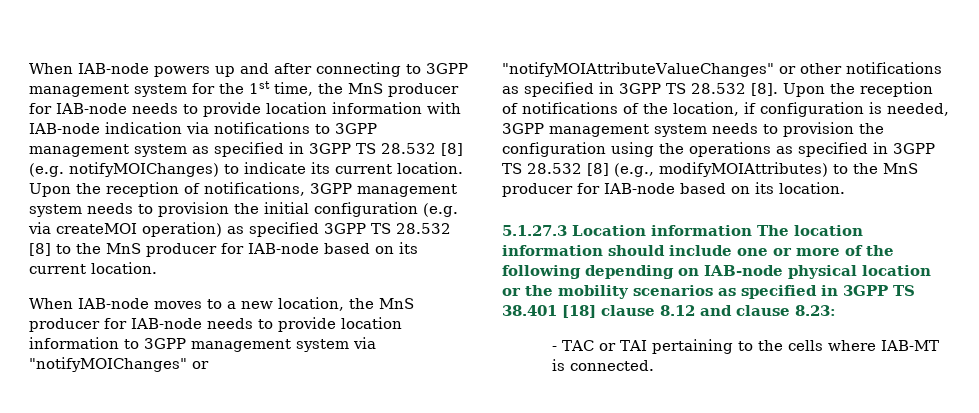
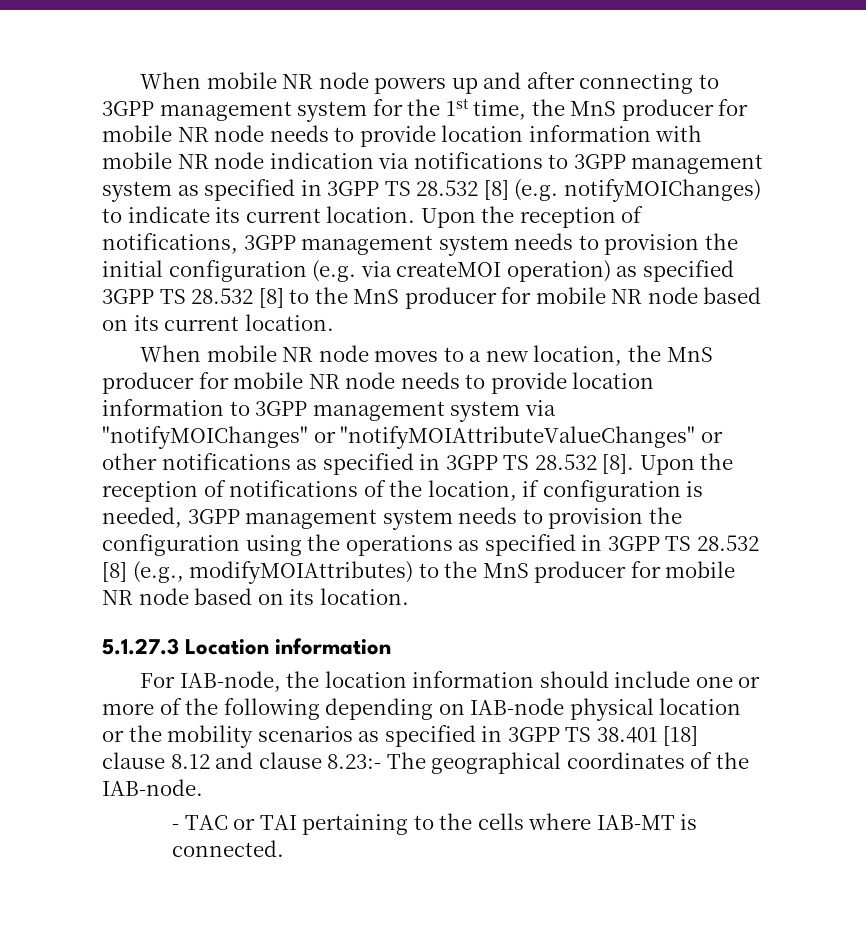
- When IAB-node powers up and after connecting to 3GPP management system for the 1st time, the MnS producer for IAB-node needs to provide location information with IAB-node indication via notifications to 3GPP management system as specified in 3GPP TS 28.532 [8] (e.g. notifyMOIChanges) to indicate its current location.
+ When mobile NR node powers up and after connecting to 3GPP management system for the 1st time, the MnS producer for mobile NR node needs to provide location information with mobile NR node indication via notifications to 3GPP management system as specified in 3GPP TS 28.532 [8] (e.g. notifyMOIChanges) to indicate its current location.
- Upon the reception of notifications, 3GPP management system needs to provision the initial configuration (e.g. via createMOI operation) as specified 3GPP TS 28.532 [8] to the MnS producer for IAB-node based on its current location.
+ Upon the reception of notifications, 3GPP management system needs to provision the initial configuration (e.g. via createMOI operation) as specified 3GPP TS 28.532 [8] to the MnS producer for mobile NR node based on its current location.
- When IAB-node moves to a new location, the MnS producer for IAB-node needs to provide location information to 3GPP management system via "notifyMOIChanges" or "notifyMOIAttributeValueChanges" or other notifications as specified in 3GPP TS 28.532 [8].
+ When mobile NR node moves to a new location, the MnS producer for mobile NR node needs to provide location information to 3GPP management system via "notifyMOIChanges" or "notifyMOIAttributeValueChanges" or other notifications as specified in 3GPP TS 28.532 [8].
- Upon the reception of notifications of the location, if configuration is needed, 3GPP management system needs to provision the configuration using the operations as specified in 3GPP TS 28.532 [8] (e.g., modifyMOIAttributes) to the MnS producer for IAB-node based on its location.
+ Upon the reception of notifications of the location, if configuration is needed, 3GPP management system needs to provision the configuration using the operations as specified in 3GPP TS 28.532 [8] (e.g., modifyMOIAttributes) to the MnS producer for mobile NR node based on its location.
- 5.1.27.3 Location information The location information should include one or more of the following depending on IAB-node physical location or the mobility scenarios as specified in 3GPP TS 38.401 [18] clause 8.12 and clause 8.23:
+ 5.1.27.3 Location information
+ For IAB-node, the location information should include one or more of the following depending on IAB-node physical location or the mobility scenarios as specified in 3GPP TS 38.401 [18] clause 8.12 and clause 8.23:- The geographical coordinates of the IAB-node.

